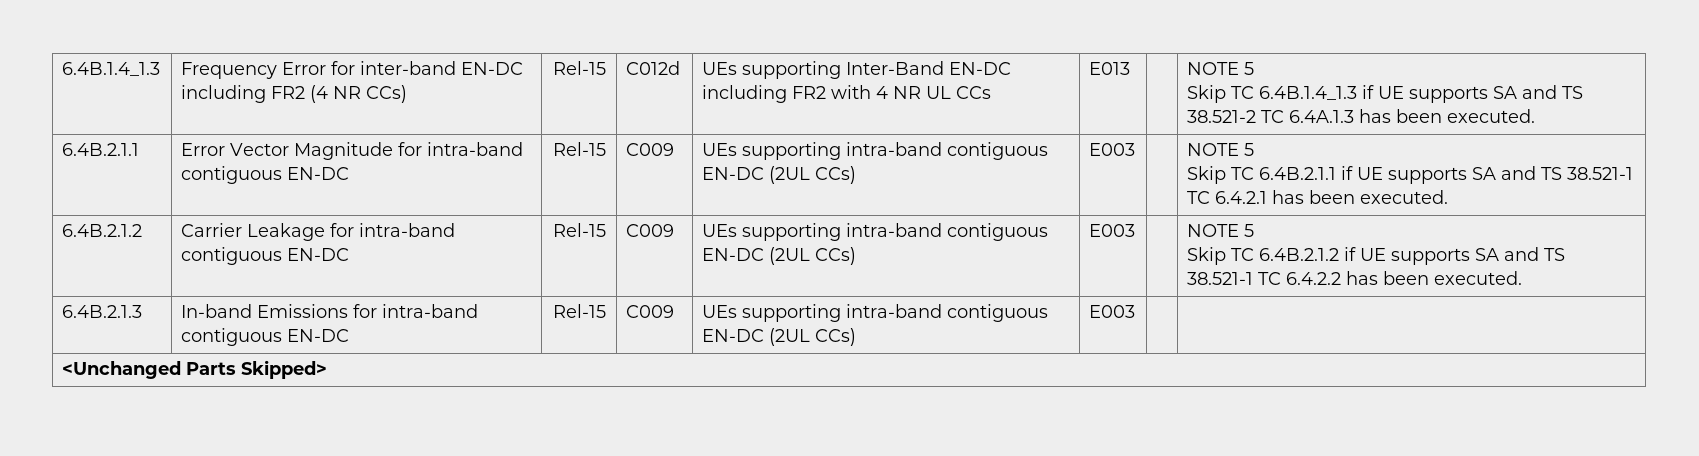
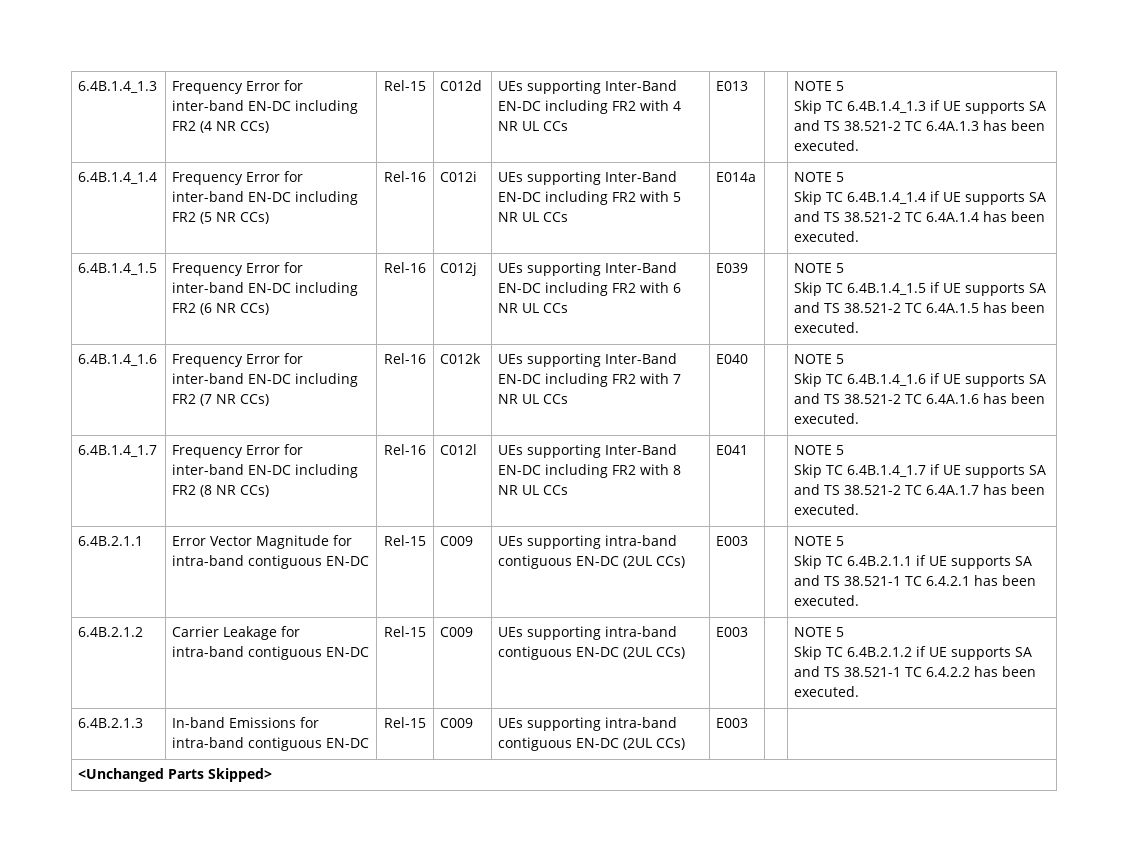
+ 6.4B.1.4_1.4 | Frequency Error for inter-band EN-DC including FR2 (5 NR CCs) | Rel-16 | C012i | UEs supporting Inter-Band EN-DC including FR2 with 5 NR UL CCs | E014a | | NOTE 5
+ Skip TC 6.4B.1.4_1.4 if UE supports SA and TS 38.521-2 TC 6.4A.1.4 has been executed.
+ 6.4B.1.4_1.5 | Frequency Error for inter-band EN-DC including FR2 (6 NR CCs) | Rel-16 | C012j | UEs supporting Inter-Band EN-DC including FR2 with 6 NR UL CCs | E039 | | NOTE 5
+ Skip TC 6.4B.1.4_1.5 if UE supports SA and TS 38.521-2 TC 6.4A.1.5 has been executed.
+ 6.4B.1.4_1.6 | Frequency Error for inter-band EN-DC including FR2 (7 NR CCs) | Rel-16 | C012k | UEs supporting Inter-Band EN-DC including FR2 with 7 NR UL CCs | E040 | | NOTE 5
+ Skip TC 6.4B.1.4_1.6 if UE supports SA and TS 38.521-2 TC 6.4A.1.6 has been executed.
+ 6.4B.1.4_1.7 | Frequency Error for inter-band EN-DC including FR2 (8 NR CCs) | Rel-16 | C012l | UEs supporting Inter-Band EN-DC including FR2 with 8 NR UL CCs | E041 | | NOTE 5
+ Skip TC 6.4B.1.4_1.7 if UE supports SA and TS 38.521-2 TC 6.4A.1.7 has been executed.

